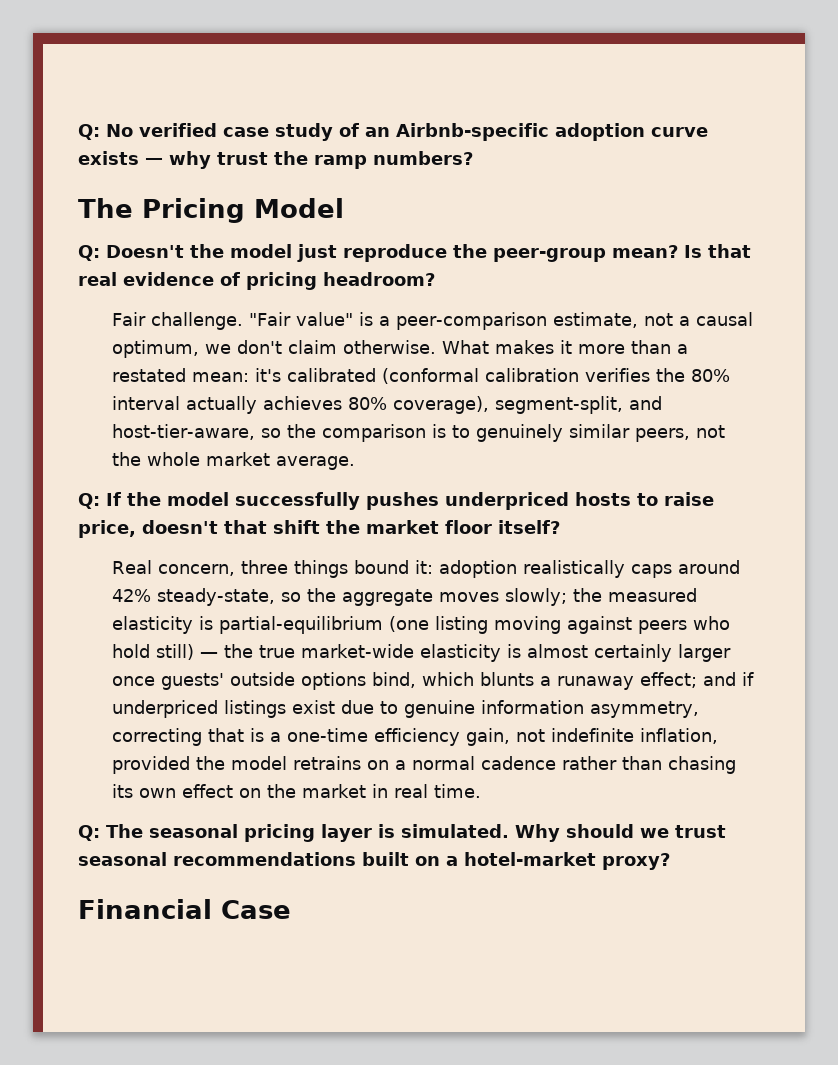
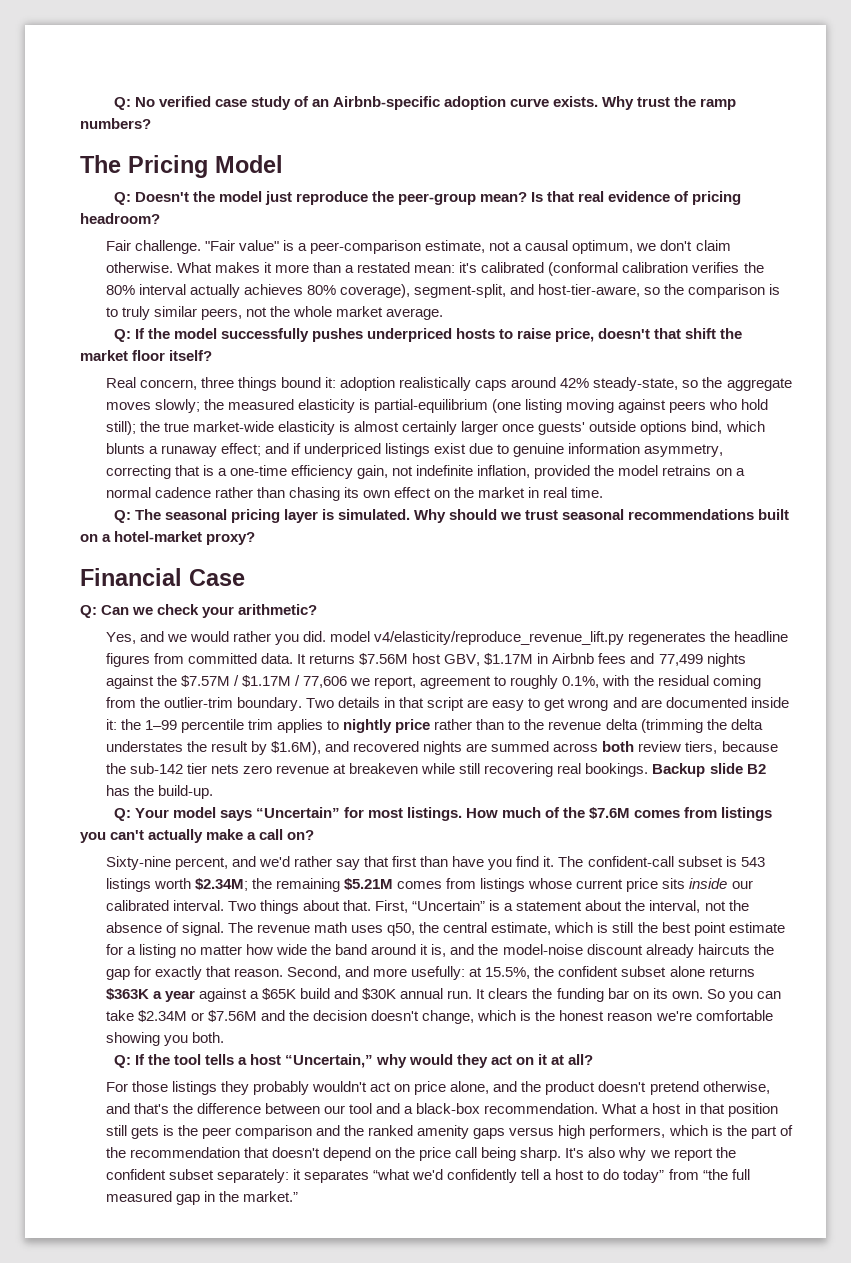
- Q: No verified case study of an Airbnb-specific adoption curve exists — why trust the ramp numbers?
+ Q: No verified case study of an Airbnb-specific adoption curve exists. Why trust the ramp numbers?
- What makes it more than a restated mean: it's calibrated (conformal calibration verifies the 80% interval actually achieves 80% coverage), segment-split, and host-tier-aware, so the comparison is to genuinely similar peers, not the whole market average.
+ What makes it more than a restated mean: it's calibrated (conformal calibration verifies the 80% interval actually achieves 80% coverage), segment-split, and host-tier-aware, so the comparison is to truly similar peers, not the whole market average.
- the measured elasticity is partial-equilibrium (one listing moving against peers who hold still) — the true market-wide elasticity is almost certainly larger once guests' outside options bind, which blunts a runaway effect;
+ the measured elasticity is partial-equilibrium (one listing moving against peers who hold still); the true market-wide elasticity is almost certainly larger once guests' outside options bind, which blunts a runaway effect;
+ Q: Can we check your arithmetic?
+ Yes, and we would rather you did. model v4/elasticity/reproduce_revenue_lift.py regenerates the headline figures from committed data. It returns $7.56M host GBV, $1.17M in Airbnb fees and 77,499 nights against the $7.57M / $1.17M / 77,606 we report, agreement to roughly 0.1%, with the residual coming from the outlier-trim boundary. Two details in that script are easy to get wrong and are documented inside it: the 1–99 percentile trim applies to nightly price rather than to the revenue delta (trimming the delta understates the result by $1.6M), and recovered nights are summed across both review tiers, because the sub-142 tier nets zero revenue at breakeven while still recovering real bookings. Backup slide B2 has the build-up.
+ Q: Your model says “Uncertain” for most listings. How much of the $7.6M comes from listings you can't actually make a call on?
+ Sixty-nine percent, and we'd rather say that first than have you find it. The confident-call subset is 543 listings worth $2.34M; the remaining $5.21M comes from listings whose current price sits inside our calibrated interval. Two things about that. First, “Uncertain” is a statement about the interval, not the absence of signal. The revenue math uses q50, the central estimate, which is still the best point estimate for a listing no matter how wide the band around it is, and the model-noise discount already haircuts the gap for exactly that reason. Second, and more usefully: at 15.5%, the confident subset alone returns $363K a year against a $65K build and $30K annual run. It clears the funding bar on its own. So you can take $2.34M or $7.56M and the decision doesn't change, which is the honest reason we're comfortable showing you both.
+ Q: If the tool tells a host “Uncertain,” why would they act on it at all?
+ For those listings they probably wouldn't act on price alone, and the product doesn't pretend otherwise, and that's the difference between our tool and a black-box recommendation. What a host in that position still gets is the peer comparison and the ranked amenity gaps versus high performers, which is the part of the recommendation that doesn't depend on the price call being sharp. It's also why we report the confident subset separately: it separates “what we'd confidently tell a host to do today” from “the full measured gap in the market.”

